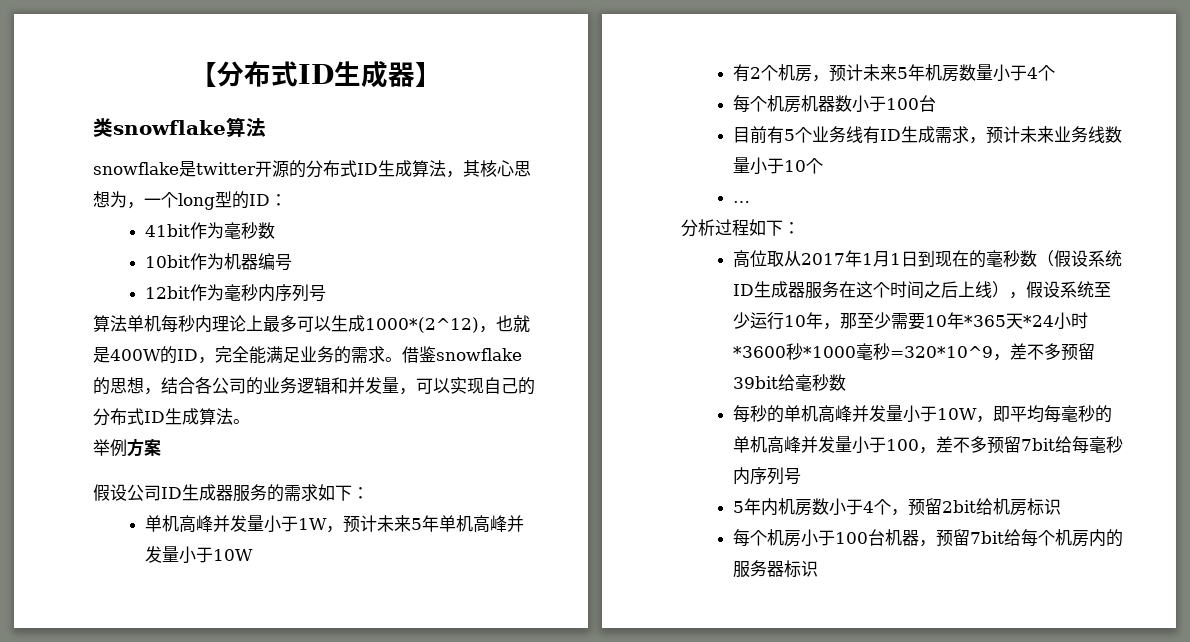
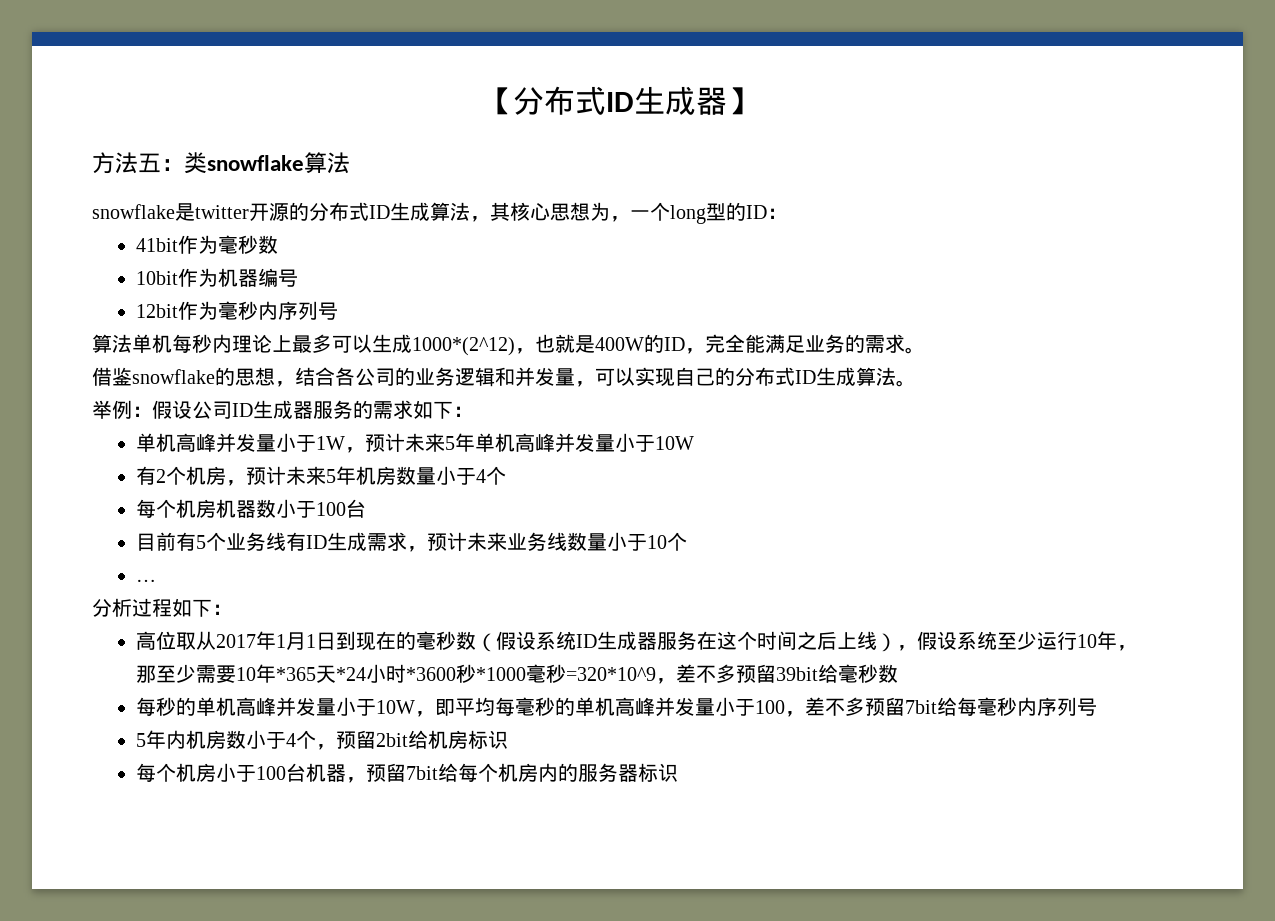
- 类snowflake算法
+ 方法五：类snowflake算法
- 算法单机每秒内理论上最多可以生成1000*(2^12)，也就是400W的ID，完全能满足业务的需求。借鉴snowflake的思想，结合各公司的业务逻辑和并发量，可以实现自己的分布式ID生成算法。
+ 算法单机每秒内理论上最多可以生成1000*(2^12)，也就是400W的ID，完全能满足业务的需求。
+ 借鉴snowflake的思想，结合各公司的业务逻辑和并发量，可以实现自己的分布式ID生成算法。
- 举例方案
- 假设公司ID生成器服务的需求如下：
+ 举例：假设公司ID生成器服务的需求如下：

